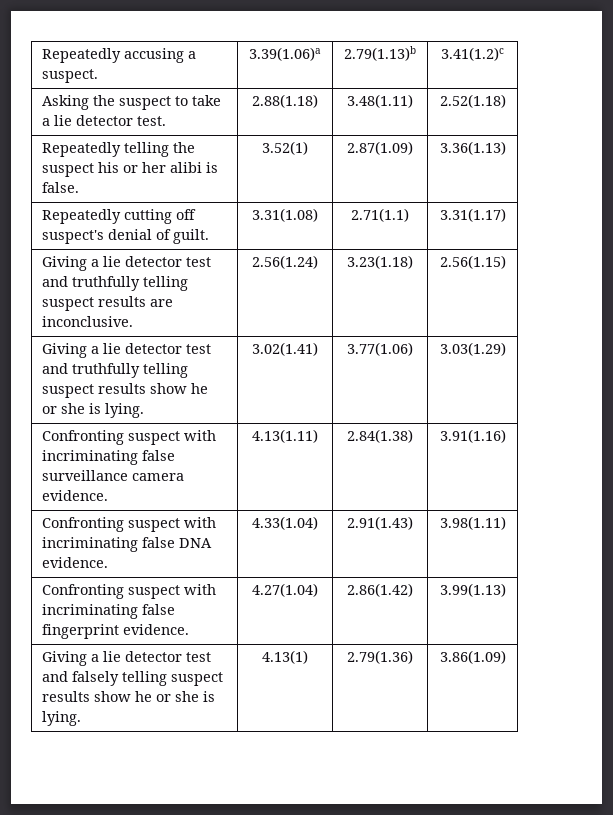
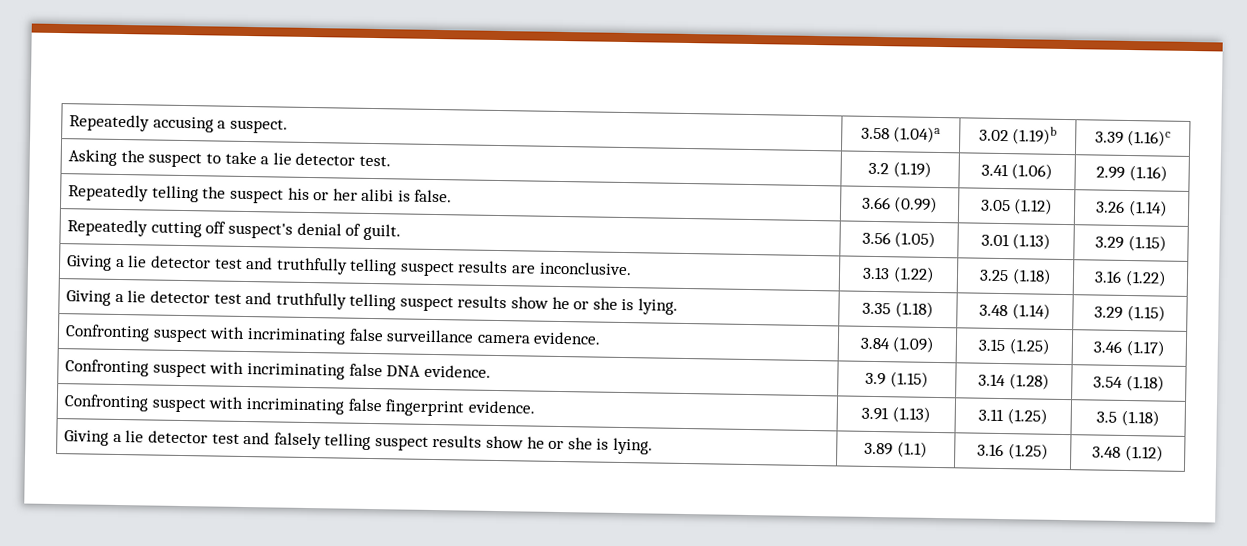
- Repeatedly accusing a suspect. | 3.39(1.06)a | 2.79(1.13)b | 3.41(1.2)c
+ Repeatedly accusing a suspect. | 3.58 (1.04)a | 3.02 (1.19)b | 3.39 (1.16)c
- Asking the suspect to take a lie detector test. | 2.88(1.18) | 3.48(1.11) | 2.52(1.18)
+ Asking the suspect to take a lie detector test. | 3.2 (1.19) | 3.41 (1.06) | 2.99 (1.16)
- Repeatedly telling the suspect his or her alibi is false. | 3.52(1) | 2.87(1.09) | 3.36(1.13)
+ Repeatedly telling the suspect his or her alibi is false. | 3.66 (0.99) | 3.05 (1.12) | 3.26 (1.14)
- Repeatedly cutting off suspect's denial of guilt. | 3.31(1.08) | 2.71(1.1) | 3.31(1.17)
+ Repeatedly cutting off suspect's denial of guilt. | 3.56 (1.05) | 3.01 (1.13) | 3.29 (1.15)
- Giving a lie detector test and truthfully telling suspect results are inconclusive. | 2.56(1.24) | 3.23(1.18) | 2.56(1.15)
+ Giving a lie detector test and truthfully telling suspect results are inconclusive. | 3.13 (1.22) | 3.25 (1.18) | 3.16 (1.22)
- Giving a lie detector test and truthfully telling suspect results show he or she is lying. | 3.02(1.41) | 3.77(1.06) | 3.03(1.29)
+ Giving a lie detector test and truthfully telling suspect results show he or she is lying. | 3.35 (1.18) | 3.48 (1.14) | 3.29 (1.15)
- Confronting suspect with incriminating false surveillance camera evidence. | 4.13(1.11) | 2.84(1.38) | 3.91(1.16)
+ Confronting suspect with incriminating false surveillance camera evidence. | 3.84 (1.09) | 3.15 (1.25) | 3.46 (1.17)
- Confronting suspect with incriminating false DNA evidence. | 4.33(1.04) | 2.91(1.43) | 3.98(1.11)
+ Confronting suspect with incriminating false DNA evidence. | 3.9 (1.15) | 3.14 (1.28) | 3.54 (1.18)
- Confronting suspect with incriminating false fingerprint evidence. | 4.27(1.04) | 2.86(1.42) | 3.99(1.13)
+ Confronting suspect with incriminating false fingerprint evidence. | 3.91 (1.13) | 3.11 (1.25) | 3.5 (1.18)
- Giving a lie detector test and falsely telling suspect results show he or she is lying. | 4.13(1) | 2.79(1.36) | 3.86(1.09)
+ Giving a lie detector test and falsely telling suspect results show he or she is lying. | 3.89 (1.1) | 3.16 (1.25) | 3.48 (1.12)

